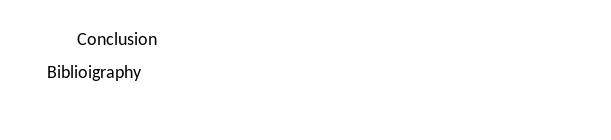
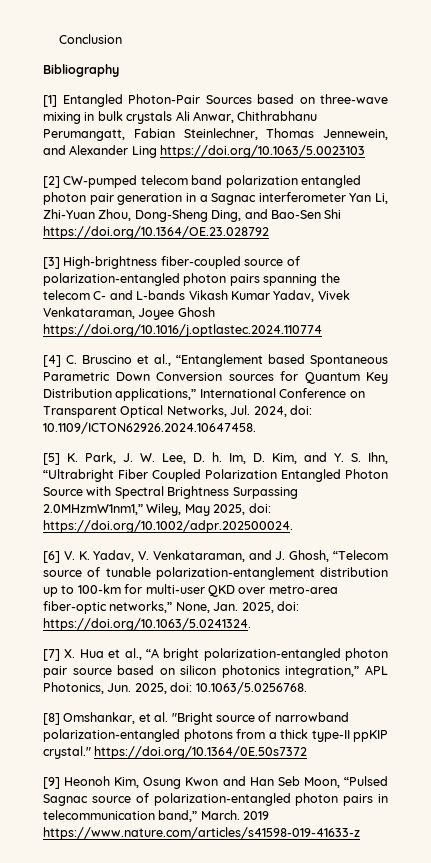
- Biblioigraphy
+ Bibliography
+ [1] Entangled Photon-Pair Sources based on three-wave mixing in bulk crystals Ali Anwar, Chithrabhanu Perumangatt, Fabian Steinlechner, Thomas Jennewein, and Alexander Ling https://doi.org/10.1063/5.0023103
+ [2] CW-pumped telecom band polarization entangled photon pair generation in a Sagnac interferometer Yan Li, Zhi-Yuan Zhou, Dong-Sheng Ding, and Bao-Sen Shi https://doi.org/10.1364/OE.23.028792
+ [3] High-brightness fiber-coupled source of polarization-entangled photon pairs spanning the telecom C- and L-bands Vikash Kumar Yadav, Vivek Venkataraman, Joyee Ghosh https://doi.org/10.1016/j.optlastec.2024.110774
+ [4] C. Bruscino et al., “Entanglement based Spontaneous Parametric Down Conversion sources for Quantum Key Distribution applications,” International Conference on Transparent Optical Networks, Jul. 2024, doi: 10.1109/ICTON62926.2024.10647458.
+ [5] K. Park, J. W. Lee, D. h. Im, D. Kim, and Y. S. Ihn, “Ultrabright Fiber Coupled Polarization Entangled Photon Source with Spectral Brightness Surpassing 2.0MHzmW1nm1,” Wiley, May 2025, doi: https://doi.org/10.1002/adpr.202500024.
+ [6] V. K. Yadav, V. Venkataraman, and J. Ghosh, “Telecom source of tunable polarization-entanglement distribution up to 100-km for multi-user QKD over metro-area fiber-optic networks,” None, Jan. 2025, doi: https://doi.org/10.1063/5.0241324.
+ [7] X. Hua et al., “A bright polarization-entangled photon pair source based on silicon photonics integration,” APL Photonics, Jun. 2025, doi: 10.1063/5.0256768.
+ [8] Omshankar, et al. "Bright source of narrowband polarization-entangled photons from a thick type-II ppKIP crystal." https://doi.org/10.1364/0E.50s7372
+ [9] Heonoh Kim, Osung Kwon and Han Seb Moon, “Pulsed Sagnac source of polarization-entangled photon pairs in telecommunication band,” March. 2019 https://www.nature.com/articles/s41598-019-41633-z

